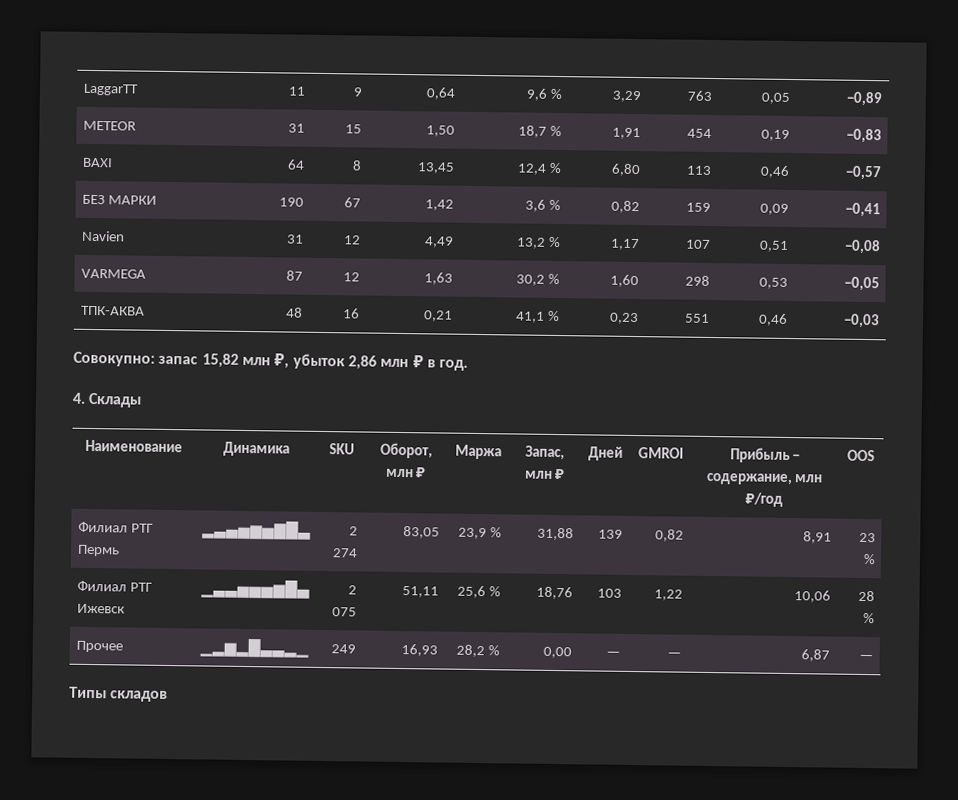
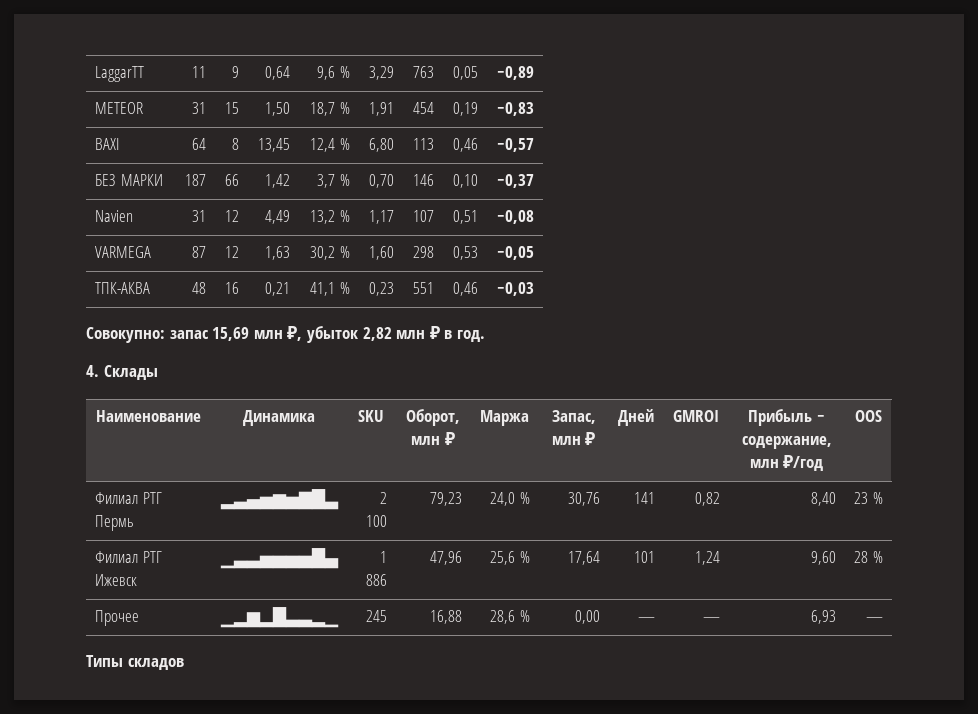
- БЕЗ МАРКИ | 190 | 67 | 1,42 | 3,6 % | 0,82 | 159 | 0,09 | −0,41
+ БЕЗ МАРКИ | 187 | 66 | 1,42 | 3,7 % | 0,70 | 146 | 0,10 | −0,37
- Совокупно: запас 15,82 млн ₽, убыток 2,86 млн ₽ в год.
+ Совокупно: запас 15,69 млн ₽, убыток 2,82 млн ₽ в год.
- Филиал РТГ Пермь | ▂▃▄▅▆▅▇█▃ | 2 274 | 83,05 | 23,9 % | 31,88 | 139 | 0,82 | 8,91 | 23 %
+ Филиал РТГ Пермь | ▂▃▄▅▆▅▇█▃ | 2 100 | 79,23 | 24,0 % | 30,76 | 141 | 0,82 | 8,40 | 23 %
- Филиал РТГ Ижевск | ▁▃▃▅▅▅▆█▄ | 2 075 | 51,11 | 25,6 % | 18,76 | 103 | 1,22 | 10,06 | 28 %
+ Филиал РТГ Ижевск | ▁▃▃▅▅▅▅█▄ | 1 886 | 47,96 | 25,6 % | 17,64 | 101 | 1,24 | 9,60 | 28 %
- Прочее | ▁▂▆▂█▃▃▂▁ | 249 | 16,93 | 28,2 % | 0,00 | — | — | 6,87 | —
+ Прочее | ▁▂▆▂█▃▃▂▁ | 245 | 16,88 | 28,6 % | 0,00 | — | — | 6,93 | —

